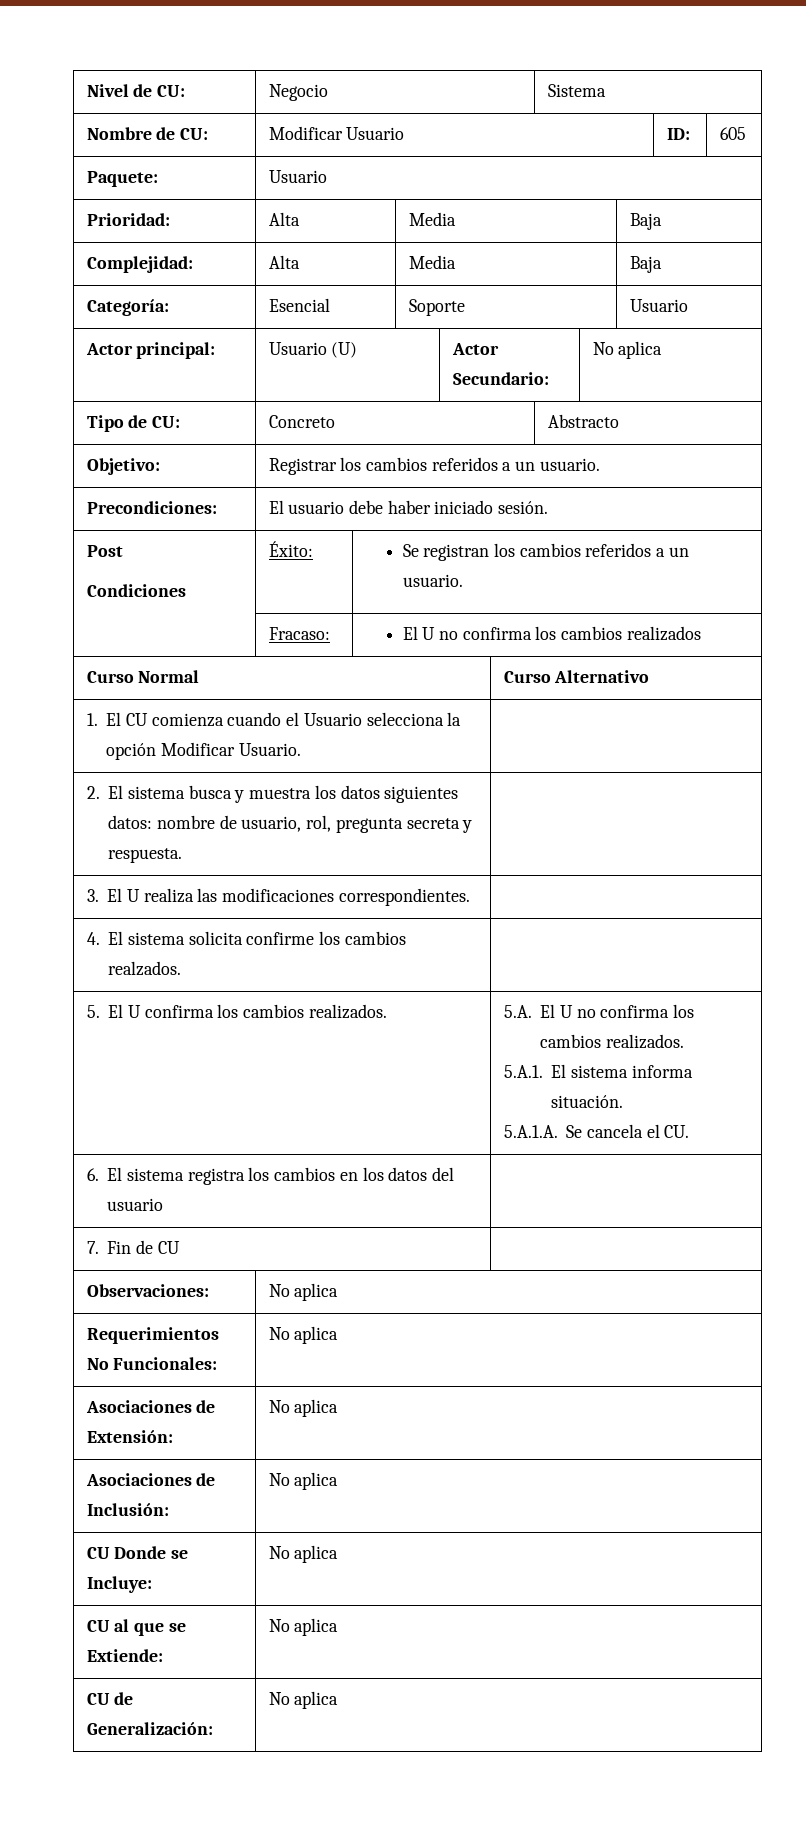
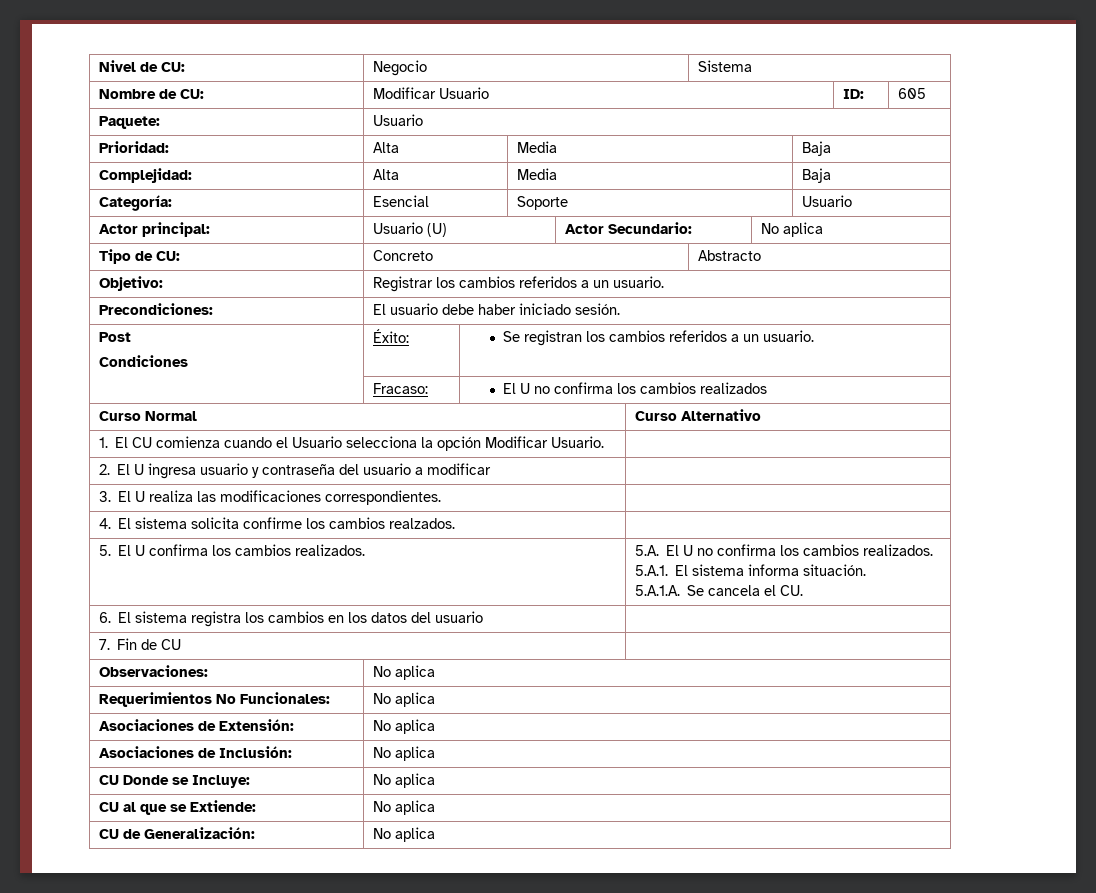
- 2. El sistema busca y muestra los datos siguientes datos: nombre de usuario, rol, pregunta secreta y respuesta. |
+ 2. El U ingresa usuario y contraseña del usuario a modificar |

